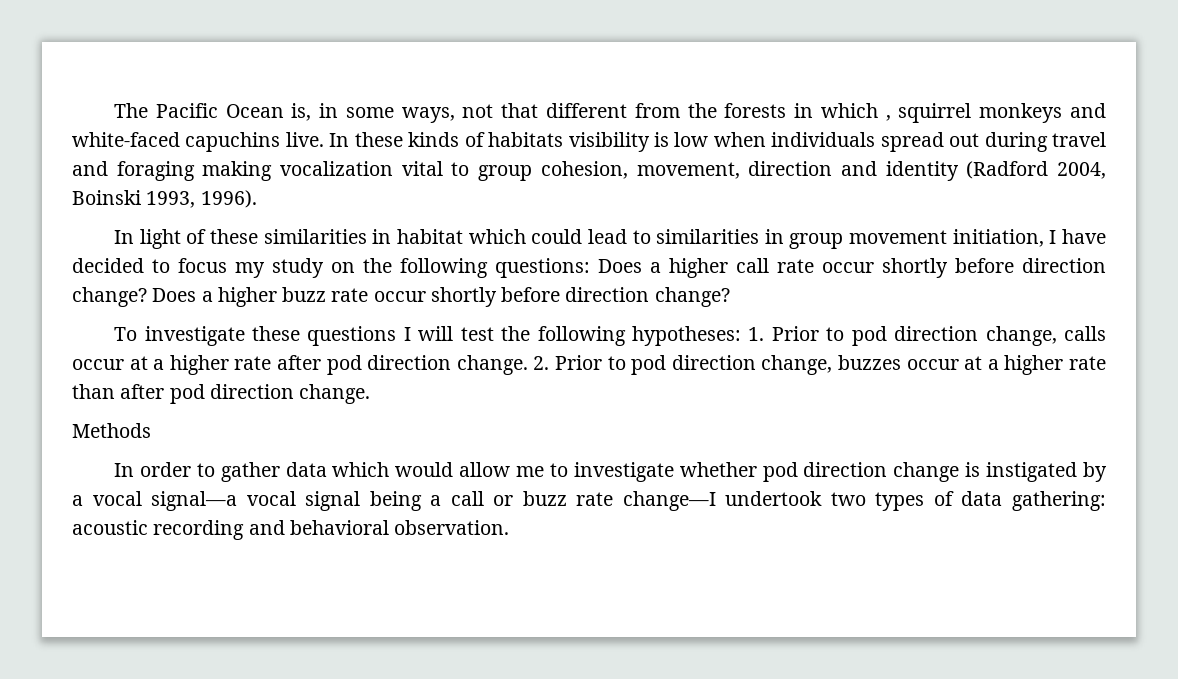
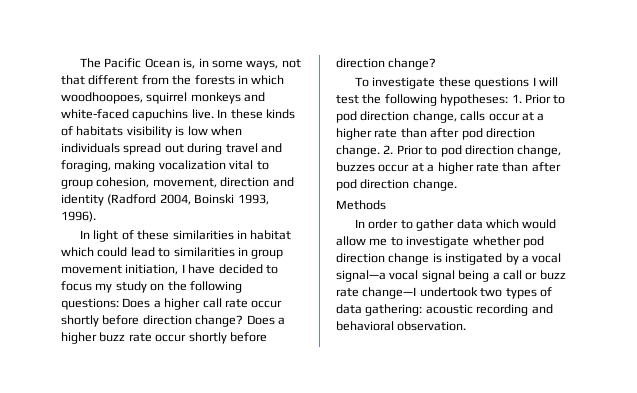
- The Pacific Ocean is, in some ways, not that different from the forests in which , squirrel monkeys and white-faced capuchins live.
+ The Pacific Ocean is, in some ways, not that different from the forests in which woodhoopoes, squirrel monkeys and white-faced capuchins live.
- In these kinds of habitats visibility is low when individuals spread out during travel and foraging making vocalization vital to group cohesion, movement, direction and identity (Radford 2004, Boinski 1993, 1996).
+ In these kinds of habitats visibility is low when individuals spread out during travel and foraging, making vocalization vital to group cohesion, movement, direction and identity (Radford 2004, Boinski 1993, 1996).
- To investigate these questions I will test the following hypotheses: 1. Prior to pod direction change, calls occur at a higher rate after pod direction change.
+ To investigate these questions I will test the following hypotheses: 1. Prior to pod direction change, calls occur at a higher rate than after pod direction change.

